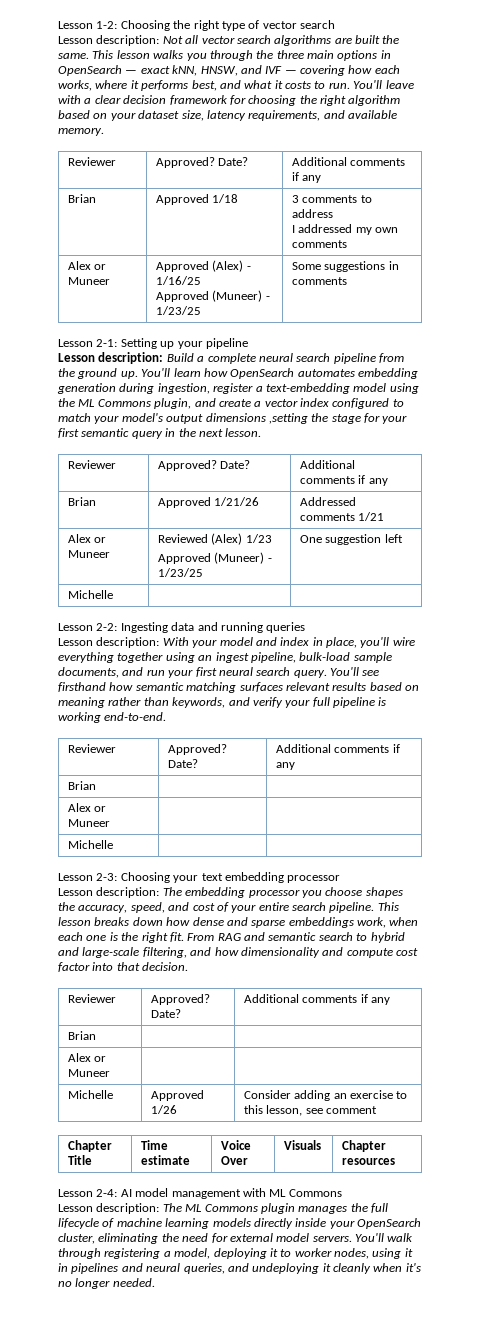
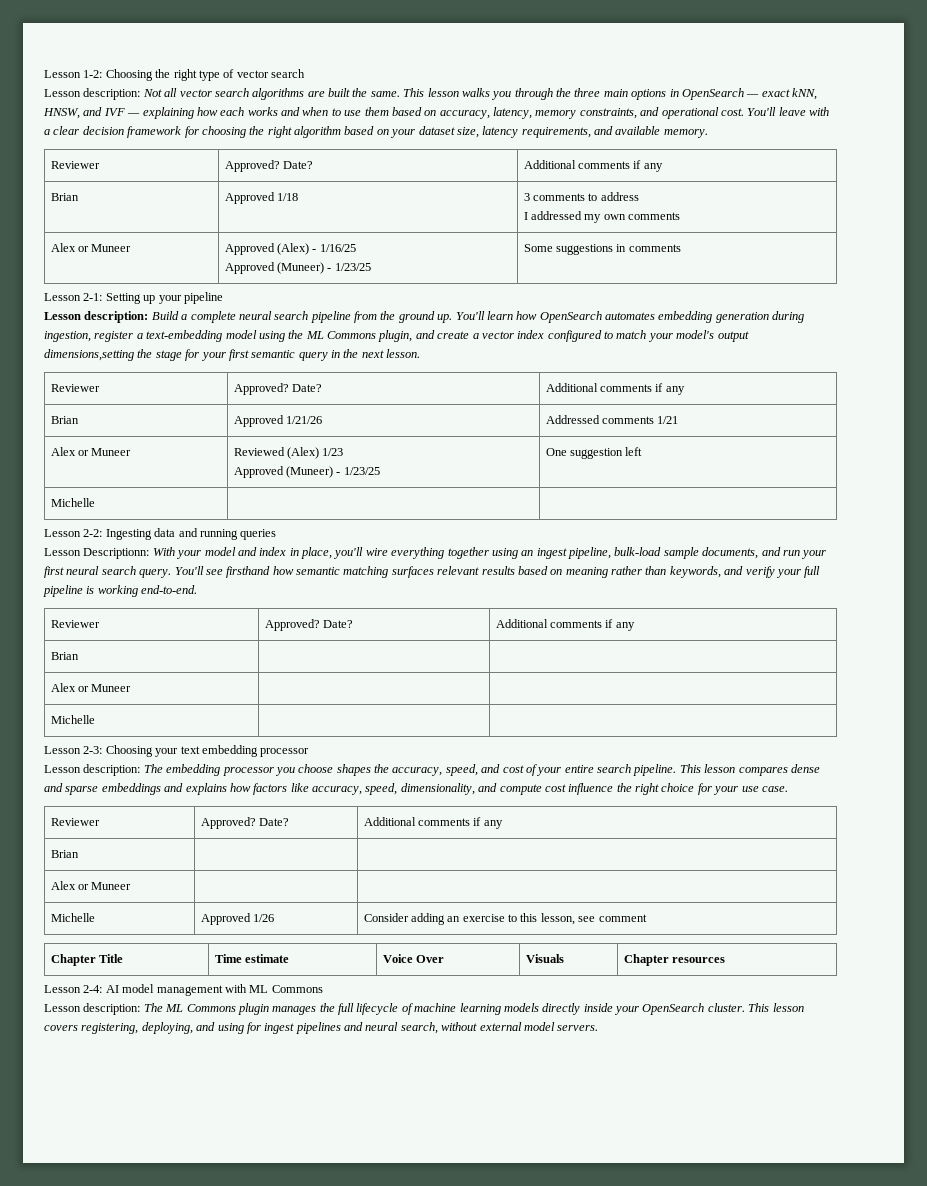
- This lesson walks you through the three main options in OpenSearch — exact kNN, HNSW, and IVF — covering how each works, where it performs best, and what it costs to run.
+ This lesson walks you through the three main options in OpenSearch — exact kNN, HNSW, and IVF — explaining how each works and when to use them based on accuracy, latency, memory constraints, and operational cost.
- You'll learn how OpenSearch automates embedding generation during ingestion, register a text-embedding model using the ML Commons plugin, and create a vector index configured to match your model's output dimensions ,setting the stage for your first semantic query in the next lesson.
+ You'll learn how OpenSearch automates embedding generation during ingestion, register a text-embedding model using the ML Commons plugin, and create a vector index configured to match your model's output dimensions,setting the stage for your first semantic query in the next lesson.
- Lesson description: With your model and index in place, you'll wire everything together using an ingest pipeline, bulk-load sample documents, and run your first neural search query.
+ Lesson Descriptionn: With your model and index in place, you'll wire everything together using an ingest pipeline, bulk-load sample documents, and run your first neural search query.
- This lesson breaks down how dense and sparse embeddings work, when each one is the right fit. From RAG and semantic search to hybrid and large-scale filtering, and how dimensionality and compute cost factor into that decision.
+ This lesson compares dense and sparse embeddings and explains how factors like accuracy, speed, dimensionality, and compute cost influence the right choice for your use case.
- Lesson description: The ML Commons plugin manages the full lifecycle of machine learning models directly inside your OpenSearch cluster, eliminating the need for external model servers. You'll walk through registering a model, deploying it to worker nodes, using it in pipelines and neural queries, and undeploying it cleanly when it's no longer needed.
+ Lesson description: The ML Commons plugin manages the full lifecycle of machine learning models directly inside your OpenSearch cluster. This lesson covers registering, deploying, and using for ingest pipelines and neural search, without external model servers.

